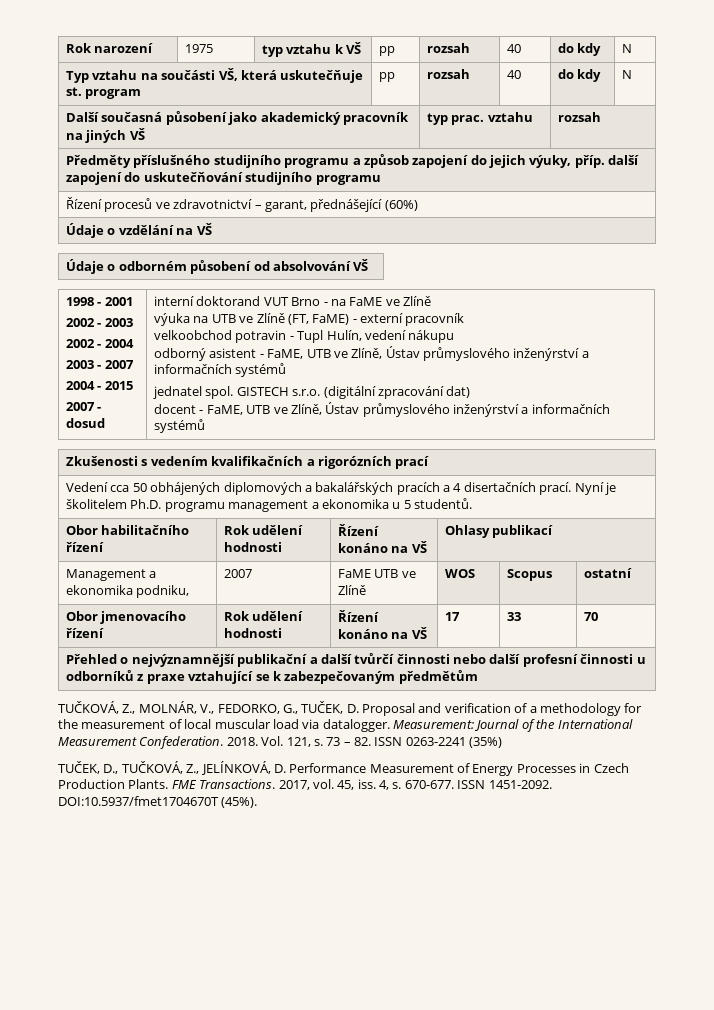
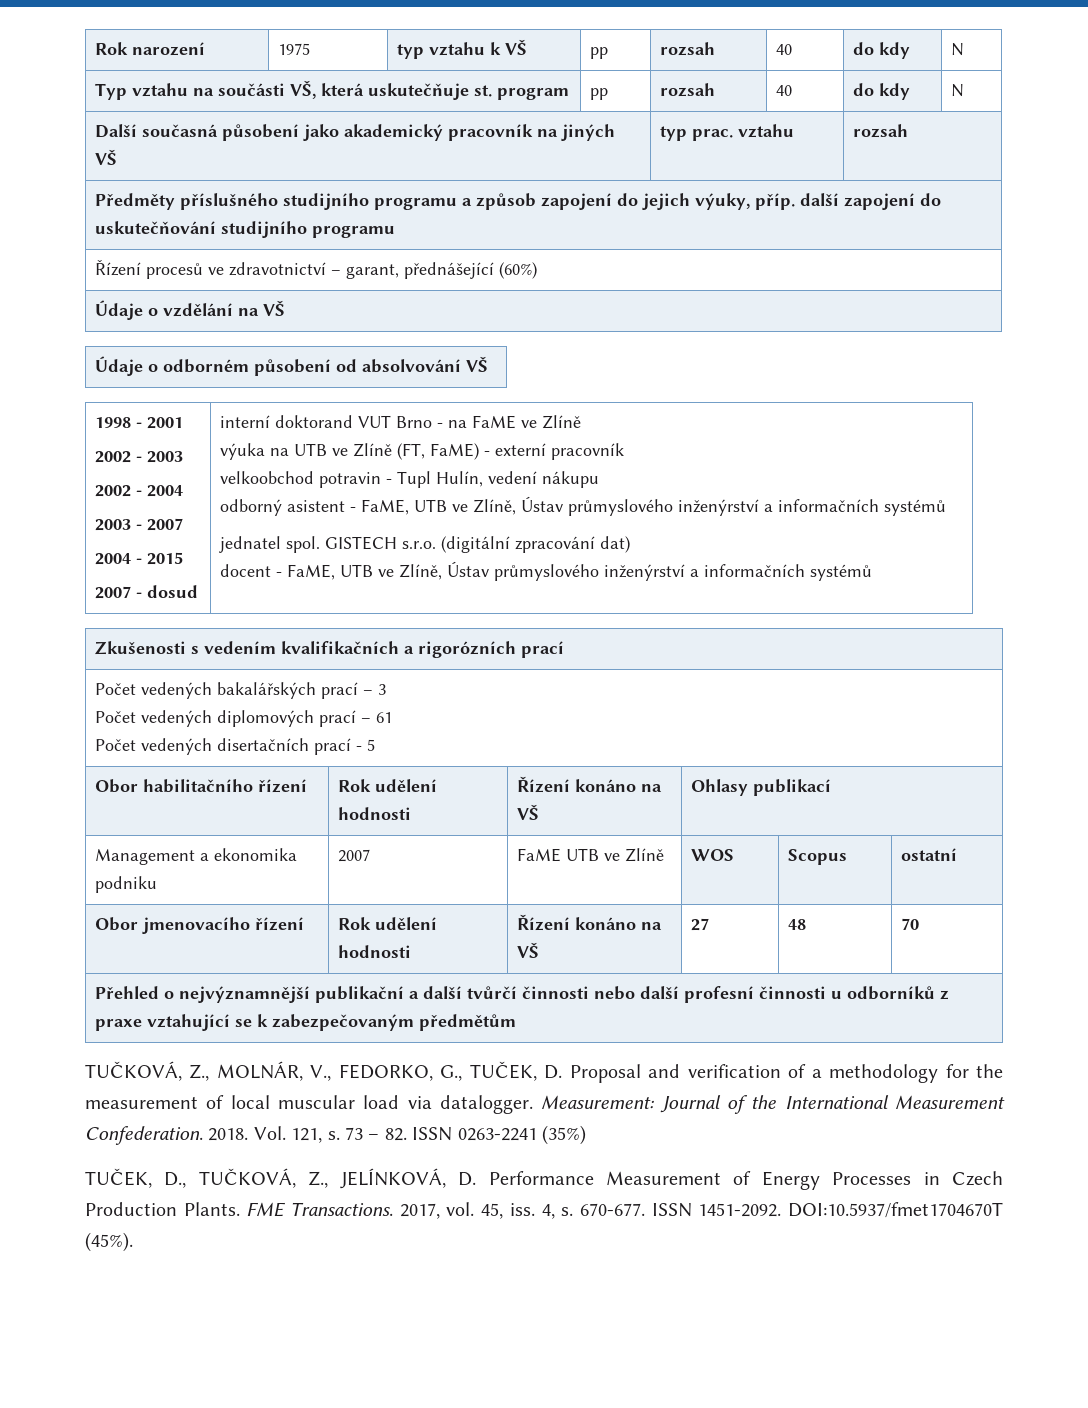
- Vedení cca 50 obhájených diplomových a bakalářských pracích a 4 disertačních prací. Nyní je školitelem Ph.D. programu management a ekonomika u 5 studentů.
+ Počet vedených bakalářských prací – 3
+ Počet vedených diplomových prací – 61
+ Počet vedených disertačních prací - 5
- Management a ekonomika podniku, | 2007 | FaME UTB ve Zlíně | WOS | Scopus | ostatní
+ Management a ekonomika podniku | 2007 | FaME UTB ve Zlíně | WOS | Scopus | ostatní
- Obor jmenovacího řízení | Rok udělení hodnosti | Řízení konáno na VŠ | 17 | 33 | 70
+ Obor jmenovacího řízení | Rok udělení hodnosti | Řízení konáno na VŠ | 27 | 48 | 70

